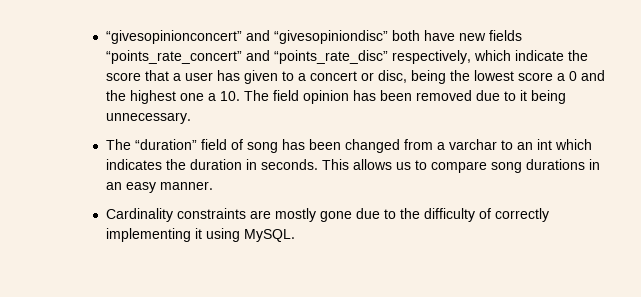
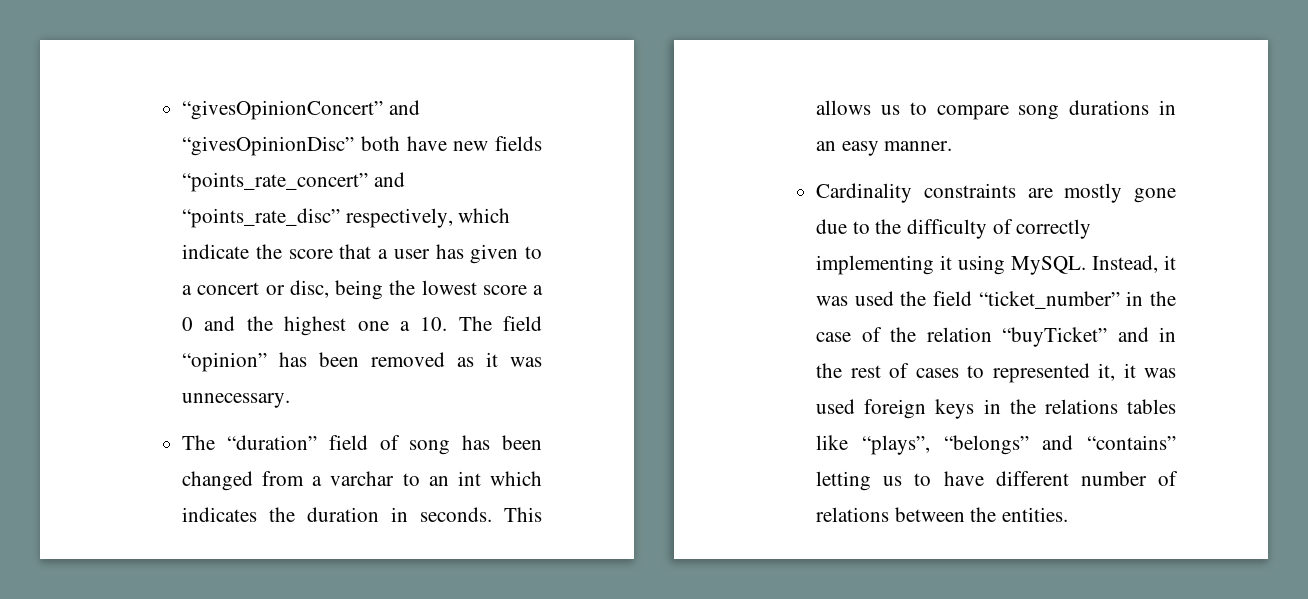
- “givesopinionconcert” and “givesopiniondisc” both have new fields “points_rate_concert” and “points_rate_disc” respectively, which indicate the score that a user has given to a concert or disc, being the lowest score a 0 and the highest one a 10. The field opinion has been removed due to it being unnecessary.
+ “givesOpinionConcert” and “givesOpinionDisc” both have new fields “points_rate_concert” and “points_rate_disc” respectively, which indicate the score that a user has given to a concert or disc, being the lowest score a 0 and the highest one a 10. The field “opinion” has been removed as it was unnecessary.
+ Instead, it was used the field “ticket_number” in the case of the relation “buyTicket” and in the rest of cases to represented it, it was used foreign keys in the relations tables like “plays”, “belongs” and “contains” letting us to have different number of relations between the entities.

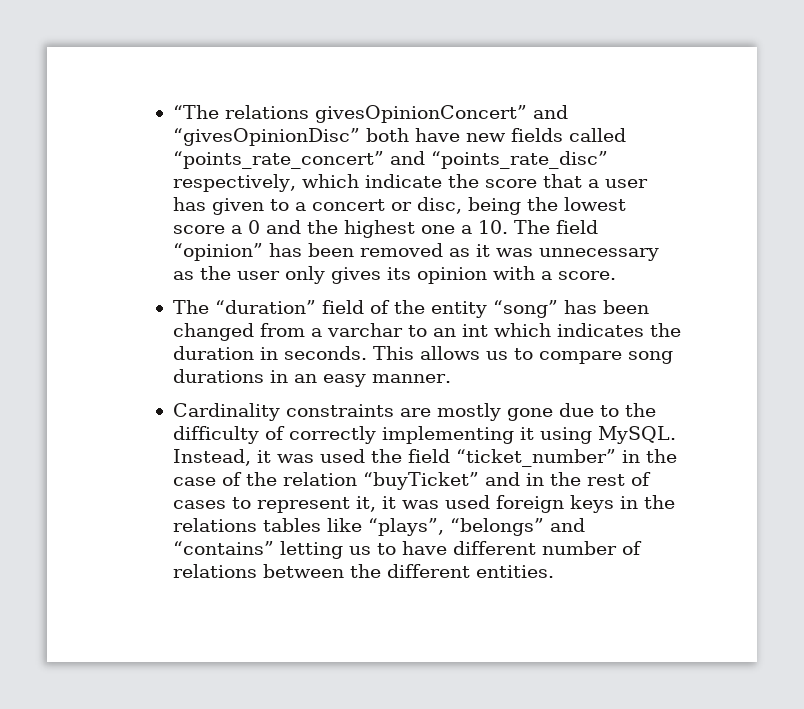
- “givesOpinionConcert” and “givesOpinionDisc” both have new fields “points_rate_concert” and “points_rate_disc” respectively, which indicate the score that a user has given to a concert or disc, being the lowest score a 0 and the highest one a 10. The field “opinion” has been removed as it was unnecessary.
+ “The relations givesOpinionConcert” and “givesOpinionDisc” both have new fields called “points_rate_concert” and “points_rate_disc” respectively, which indicate the score that a user has given to a concert or disc, being the lowest score a 0 and the highest one a 10. The field “opinion” has been removed as it was unnecessary as the user only gives its opinion with a score.
- The “duration” field of song has been changed from a varchar to an int which indicates the duration in seconds.
+ The “duration” field of the entity “song” has been changed from a varchar to an int which indicates the duration in seconds.
- Instead, it was used the field “ticket_number” in the case of the relation “buyTicket” and in the rest of cases to represented it, it was used foreign keys in the relations tables like “plays”, “belongs” and “contains” letting us to have different number of relations between the entities.
+ Instead, it was used the field “ticket_number” in the case of the relation “buyTicket” and in the rest of cases to represent it, it was used foreign keys in the relations tables like “plays”, “belongs” and “contains” letting us to have different number of relations between the different entities.

